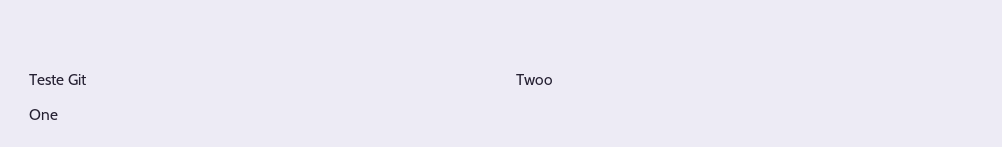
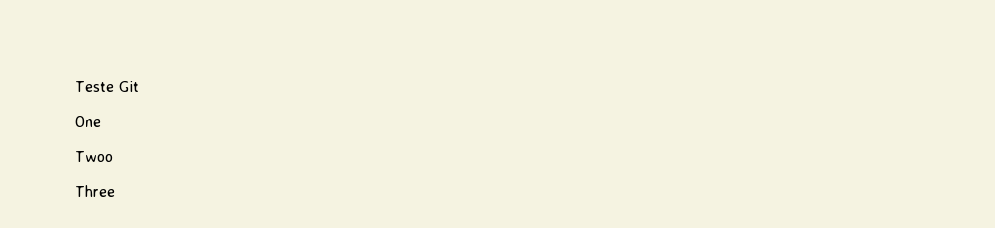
+ Three

